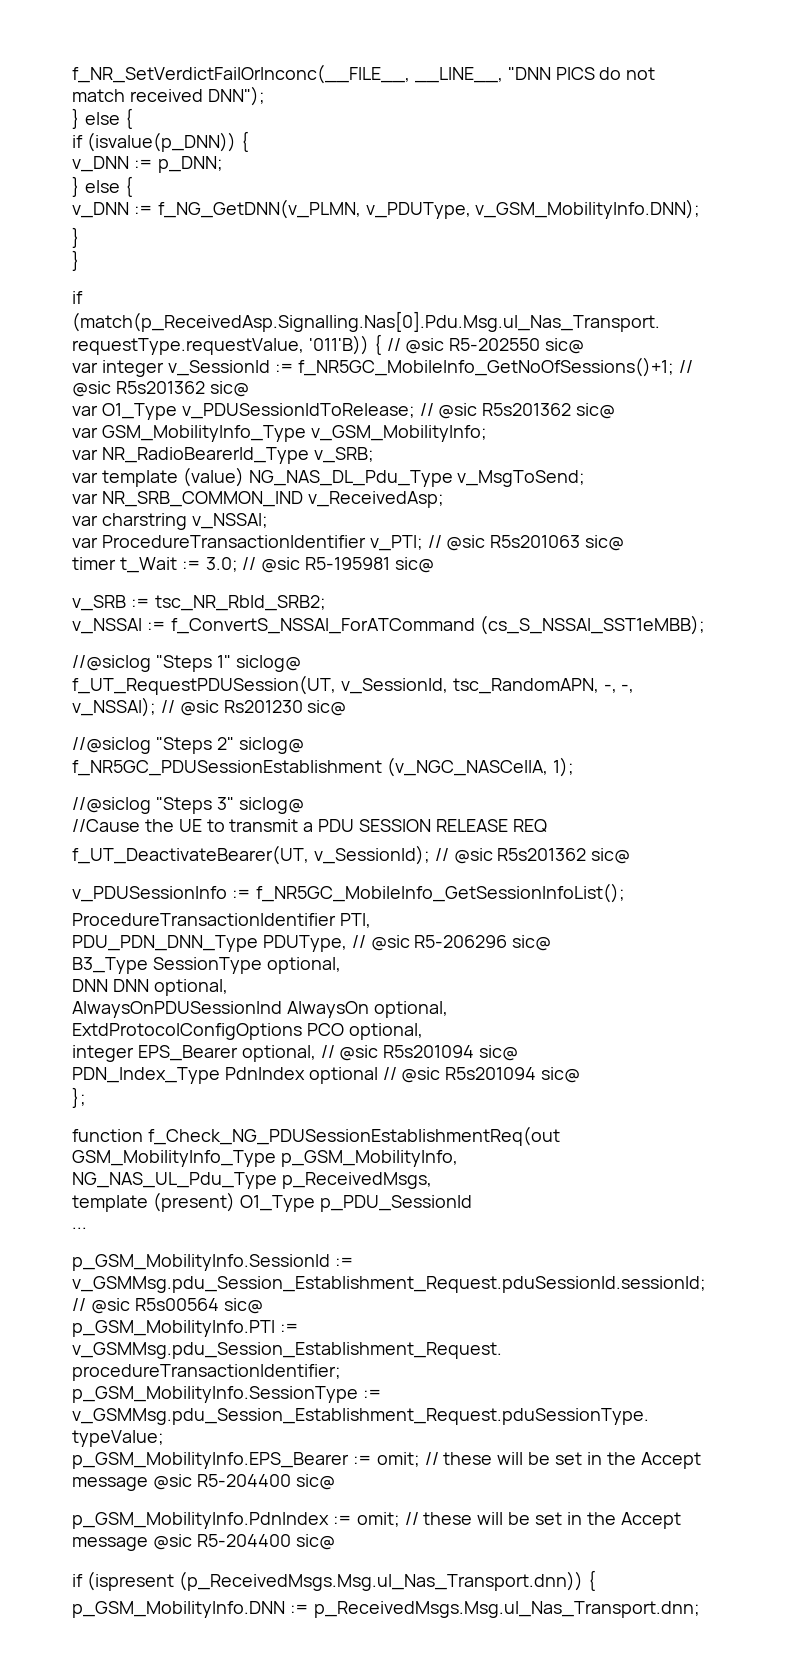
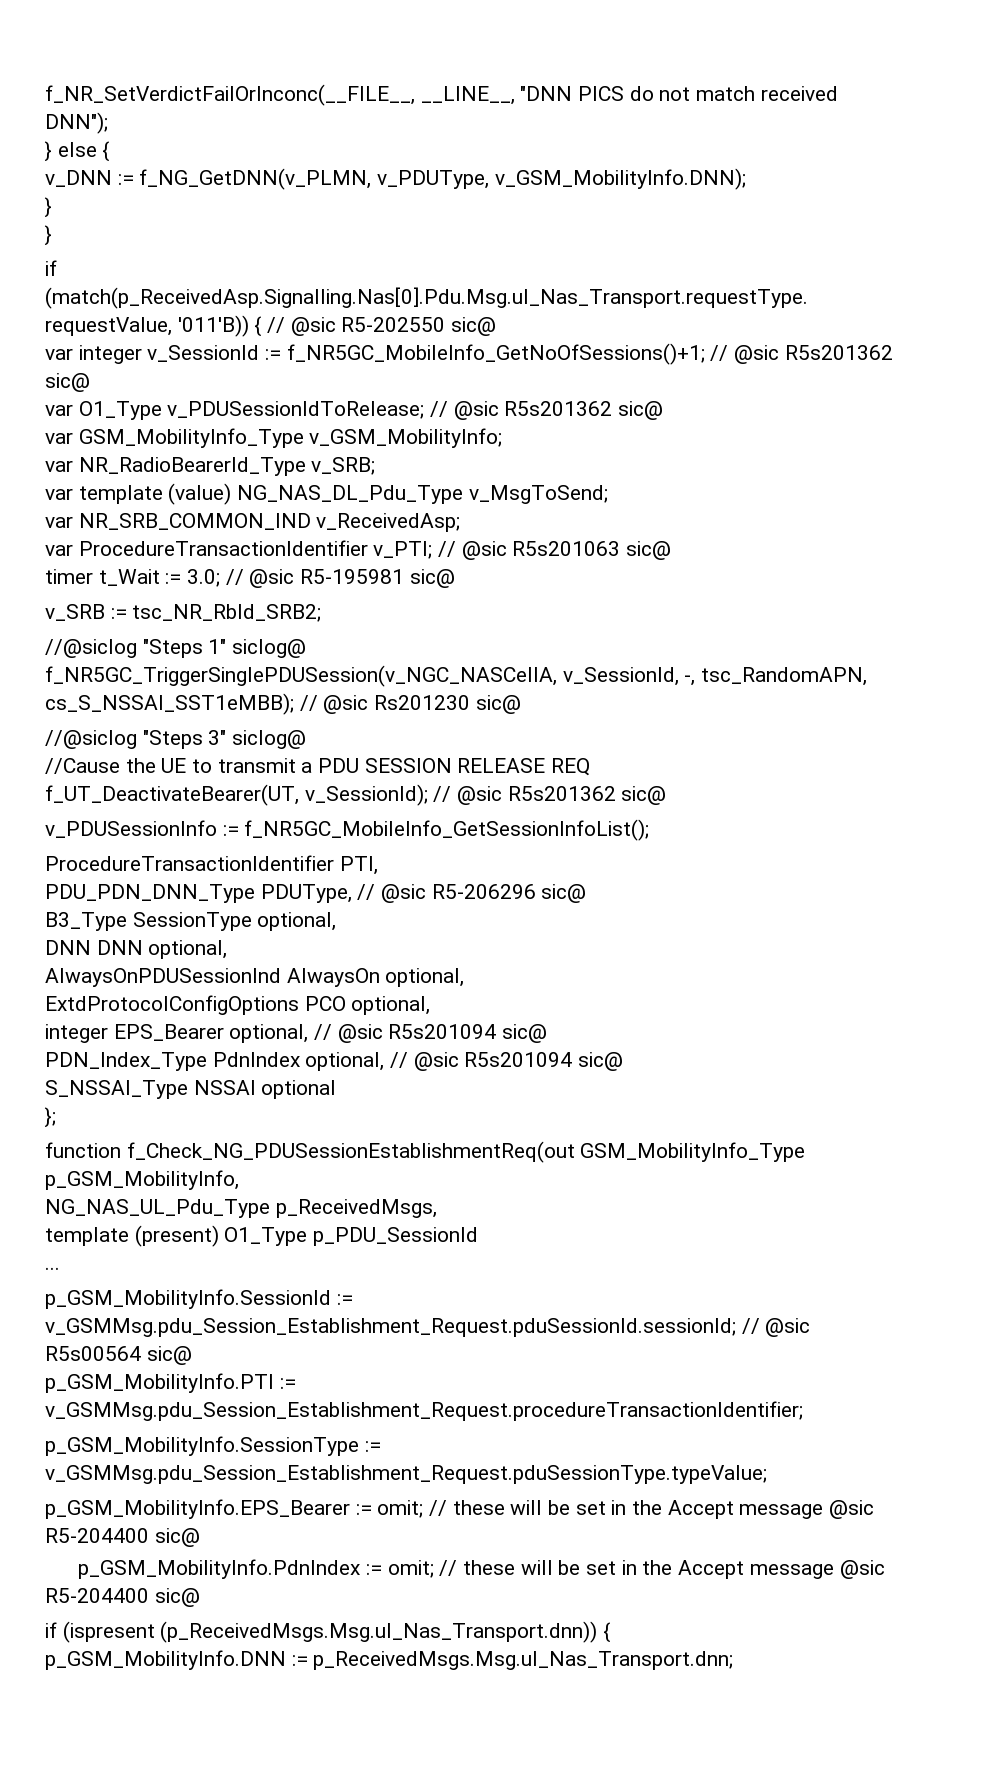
- if (isvalue(p_DNN)) {
- v_DNN := p_DNN;
- } else {
- var charstring v_NSSAI;
- v_NSSAI := f_ConvertS_NSSAI_ForATCommand (cs_S_NSSAI_SST1eMBB);
- f_UT_RequestPDUSession(UT, v_SessionId, tsc_RandomAPN, -, -, v_NSSAI); // @sic Rs201230 sic@
- //@siclog "Steps 2" siclog@
- f_NR5GC_PDUSessionEstablishment (v_NGC_NASCellA, 1);
+ f_NR5GC_TriggerSinglePDUSession(v_NGC_NASCellA, v_SessionId, -, tsc_RandomAPN, cs_S_NSSAI_SST1eMBB); // @sic Rs201230 sic@
- PDN_Index_Type PdnIndex optional // @sic R5s201094 sic@
+ PDN_Index_Type PdnIndex optional, // @sic R5s201094 sic@
+ S_NSSAI_Type NSSAI optional

